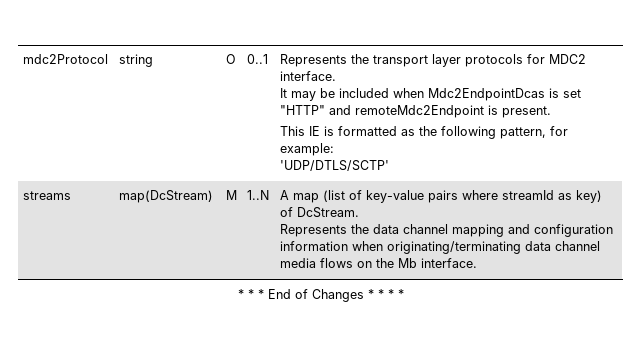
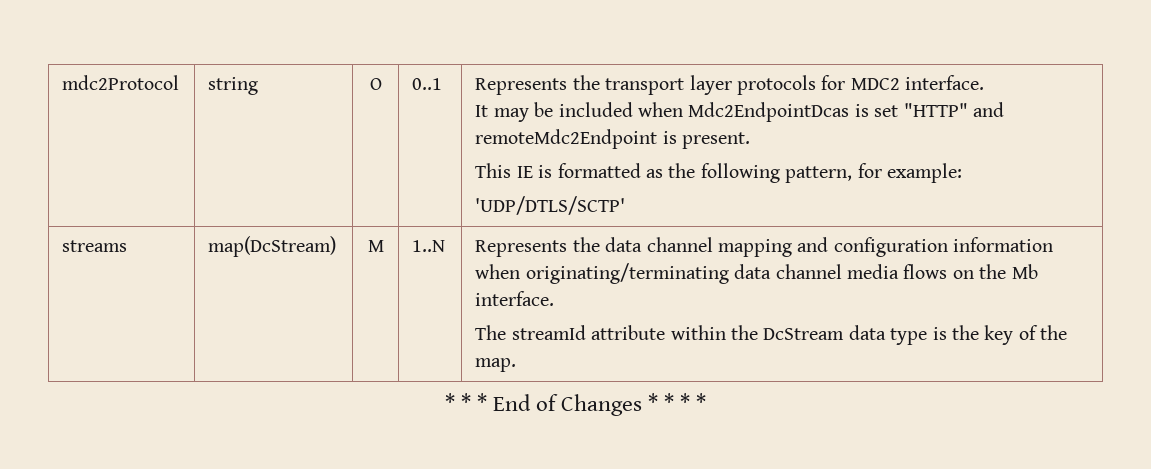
- streams | map(DcStream) | M | 1..N | A map (list of key-value pairs where streamId as key) of DcStream.
- Represents the data channel mapping and configuration information when originating/terminating data channel media flows on the Mb interface.
+ streams | map(DcStream) | M | 1..N | Represents the data channel mapping and configuration information when originating/terminating data channel media flows on the Mb interface.
+ The streamId attribute within the DcStream data type is the key of the map.

